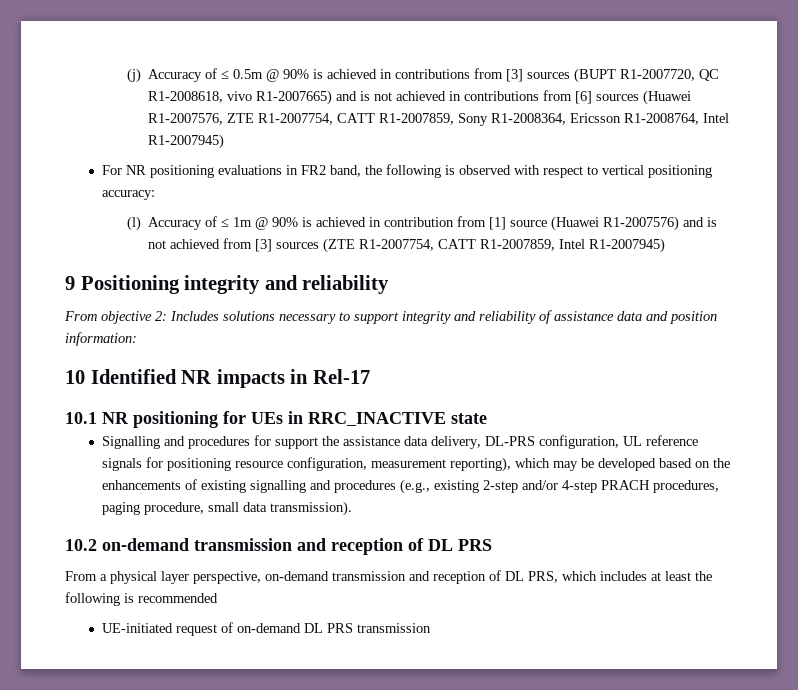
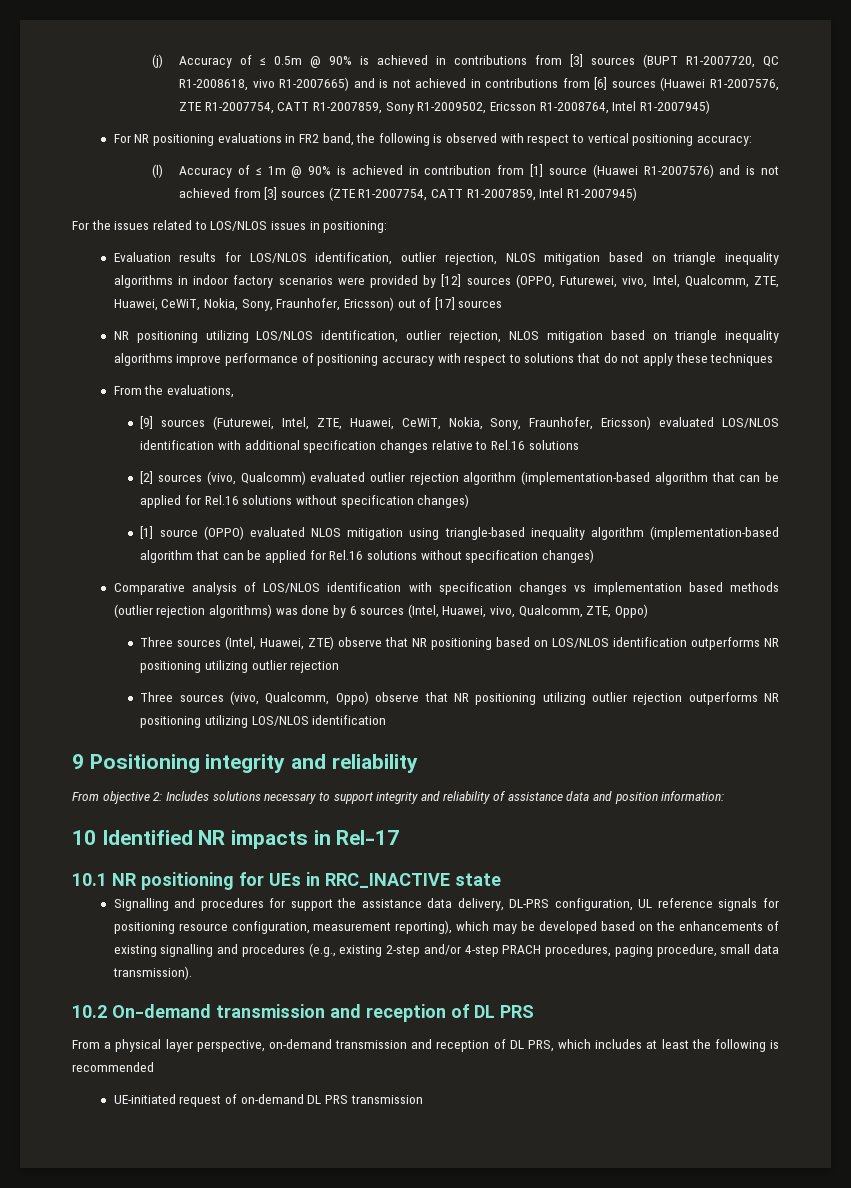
- (j) Accuracy of ≤ 0.5m @ 90% is achieved in contributions from [3] sources (BUPT R1-2007720, QC R1-2008618, vivo R1-2007665) and is not achieved in contributions from [6] sources (Huawei R1-2007576, ZTE R1-2007754, CATT R1-2007859, Sony R1-2008364, Ericsson R1-2008764, Intel R1-2007945)
+ (j) Accuracy of ≤ 0.5m @ 90% is achieved in contributions from [3] sources (BUPT R1-2007720, QC R1-2008618, vivo R1-2007665) and is not achieved in contributions from [6] sources (Huawei R1-2007576, ZTE R1-2007754, CATT R1-2007859, Sony R1-2009502, Ericsson R1-2008764, Intel R1-2007945)
+ For the issues related to LOS/NLOS issues in positioning:
+ Evaluation results for LOS/NLOS identification, outlier rejection, NLOS mitigation based on triangle inequality algorithms in indoor factory scenarios were provided by [12] sources (OPPO, Futurewei, vivo, Intel, Qualcomm, ZTE, Huawei, CeWiT, Nokia, Sony, Fraunhofer, Ericsson) out of [17] sources
+ NR positioning utilizing LOS/NLOS identification, outlier rejection, NLOS mitigation based on triangle inequality algorithms improve performance of positioning accuracy with respect to solutions that do not apply these techniques
+ From the evaluations,
+ [9] sources (Futurewei, Intel, ZTE, Huawei, CeWiT, Nokia, Sony, Fraunhofer, Ericsson) evaluated LOS/NLOS identification with additional specification changes relative to Rel.16 solutions
+ [2] sources (vivo, Qualcomm) evaluated outlier rejection algorithm (implementation-based algorithm that can be applied for Rel.16 solutions without specification changes)
+ [1] source (OPPO) evaluated NLOS mitigation using triangle-based inequality algorithm (implementation-based algorithm that can be applied for Rel.16 solutions without specification changes)
+ Comparative analysis of LOS/NLOS identification with specification changes vs implementation based methods (outlier rejection algorithms) was done by 6 sources (Intel, Huawei, vivo, Qualcomm, ZTE, Oppo)
+ Three sources (Intel, Huawei, ZTE) observe that NR positioning based on LOS/NLOS identification outperforms NR positioning utilizing outlier rejection
+ Three sources (vivo, Qualcomm, Oppo) observe that NR positioning utilizing outlier rejection outperforms NR positioning utilizing LOS/NLOS identification
- 10.2 on-demand transmission and reception of DL PRS
+ 10.2 On-demand transmission and reception of DL PRS

